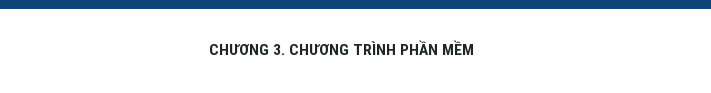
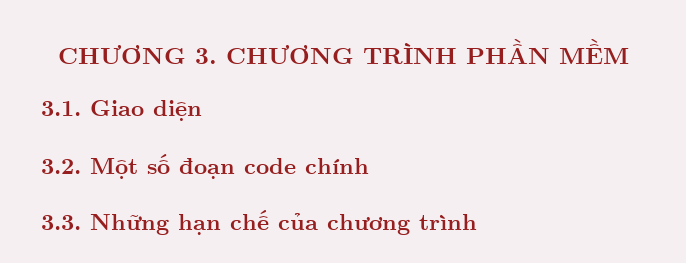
+ 3.1. Giao diện
+ 3.2. Một số đoạn code chính
+ 3.3. Những hạn chế của chương trình

